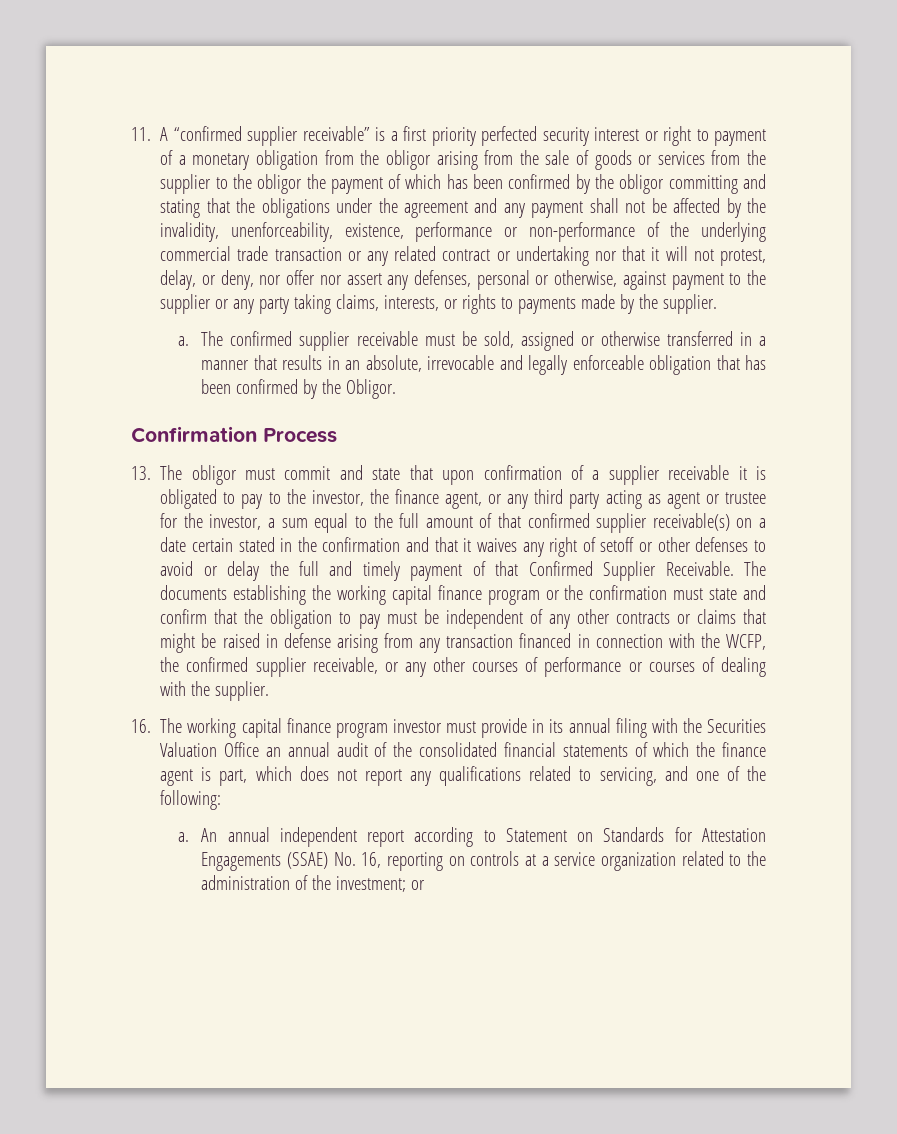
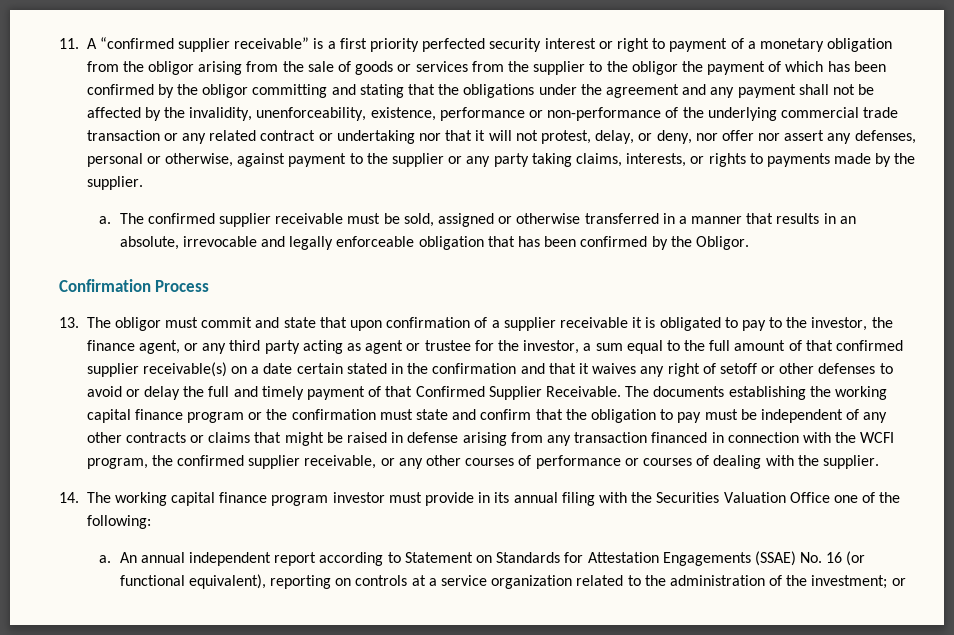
- The documents establishing the working capital finance program or the confirmation must state and confirm that the obligation to pay must be independent of any other contracts or claims that might be raised in defense arising from any transaction financed in connection with the WCFP, the confirmed supplier receivable, or any other courses of performance or courses of dealing with the supplier.
+ The documents establishing the working capital finance program or the confirmation must state and confirm that the obligation to pay must be independent of any other contracts or claims that might be raised in defense arising from any transaction financed in connection with the WCFI program, the confirmed supplier receivable, or any other courses of performance or courses of dealing with the supplier.
- 16. The working capital finance program investor must provide in its annual filing with the Securities Valuation Office an annual audit of the consolidated financial statements of which the finance agent is part, which does not report any qualifications related to servicing, and one of the following:
+ 14. The working capital finance program investor must provide in its annual filing with the Securities Valuation Office one of the following:
- An annual independent report according to Statement on Standards for Attestation Engagements (SSAE) No. 16, reporting on controls at a service organization related to the administration of the investment; or
+ An annual independent report according to Statement on Standards for Attestation Engagements (SSAE) No. 16 (or functional equivalent), reporting on controls at a service organization related to the administration of the investment; or

